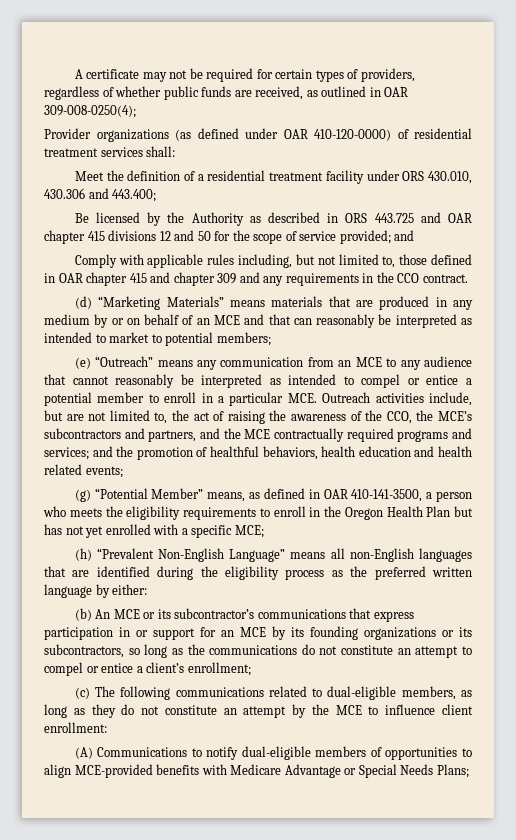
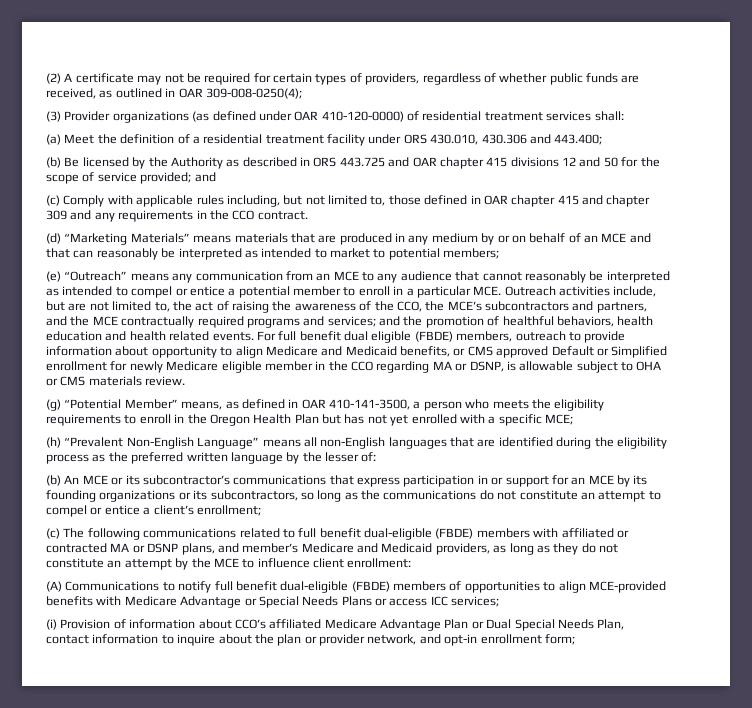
- A certificate may not be required for certain types of providers, regardless of whether public funds are received, as outlined in OAR 309-008-0250(4);
+ (2) A certificate may not be required for certain types of providers, regardless of whether public funds are received, as outlined in OAR 309-008-0250(4);
- Provider organizations (as defined under OAR 410-120-0000) of residential treatment services shall:
+ (3) Provider organizations (as defined under OAR 410-120-0000) of residential treatment services shall:
- Meet the definition of a residential treatment facility under ORS 430.010, 430.306 and 443.400;
+ (a) Meet the definition of a residential treatment facility under ORS 430.010, 430.306 and 443.400;
- Be licensed by the Authority as described in ORS 443.725 and OAR chapter 415 divisions 12 and 50 for the scope of service provided; and
+ (b) Be licensed by the Authority as described in ORS 443.725 and OAR chapter 415 divisions 12 and 50 for the scope of service provided; and
- Comply with applicable rules including, but not limited to, those defined in OAR chapter 415 and chapter 309 and any requirements in the CCO contract.
+ (c) Comply with applicable rules including, but not limited to, those defined in OAR chapter 415 and chapter 309 and any requirements in the CCO contract.
- and the promotion of healthful behaviors, health education and health related events;
+ and the promotion of healthful behaviors, health education and health related events. For full benefit dual eligible (FBDE) members, outreach to provide information about opportunity to align Medicare and Medicaid benefits, or CMS approved Default or Simplified enrollment for newly Medicare eligible member in the CCO regarding MA or DSNP, is allowable subject to OHA or CMS materials review.
- (h) “Prevalent Non-English Language” means all non-English languages that are identified during the eligibility process as the preferred written language by either:
+ (h) “Prevalent Non-English Language” means all non-English languages that are identified during the eligibility process as the preferred written language by the lesser of:
- (c) The following communications related to dual-eligible members, as long as they do not constitute an attempt by the MCE to influence client enrollment:
+ (c) The following communications related to full benefit dual-eligible (FBDE) members with affiliated or contracted MA or DSNP plans, and member’s Medicare and Medicaid providers, as long as they do not constitute an attempt by the MCE to influence client enrollment:
- (A) Communications to notify dual-eligible members of opportunities to align MCE-provided benefits with Medicare Advantage or Special Needs Plans;
+ (A) Communications to notify full benefit dual-eligible (FBDE) members of opportunities to align MCE-provided benefits with Medicare Advantage or Special Needs Plans or access ICC services;
+ (i) Provision of information about CCO’s affiliated Medicare Advantage Plan or Dual Special Needs Plan, contact information to inquire about the plan or provider network, and opt-in enrollment form;

